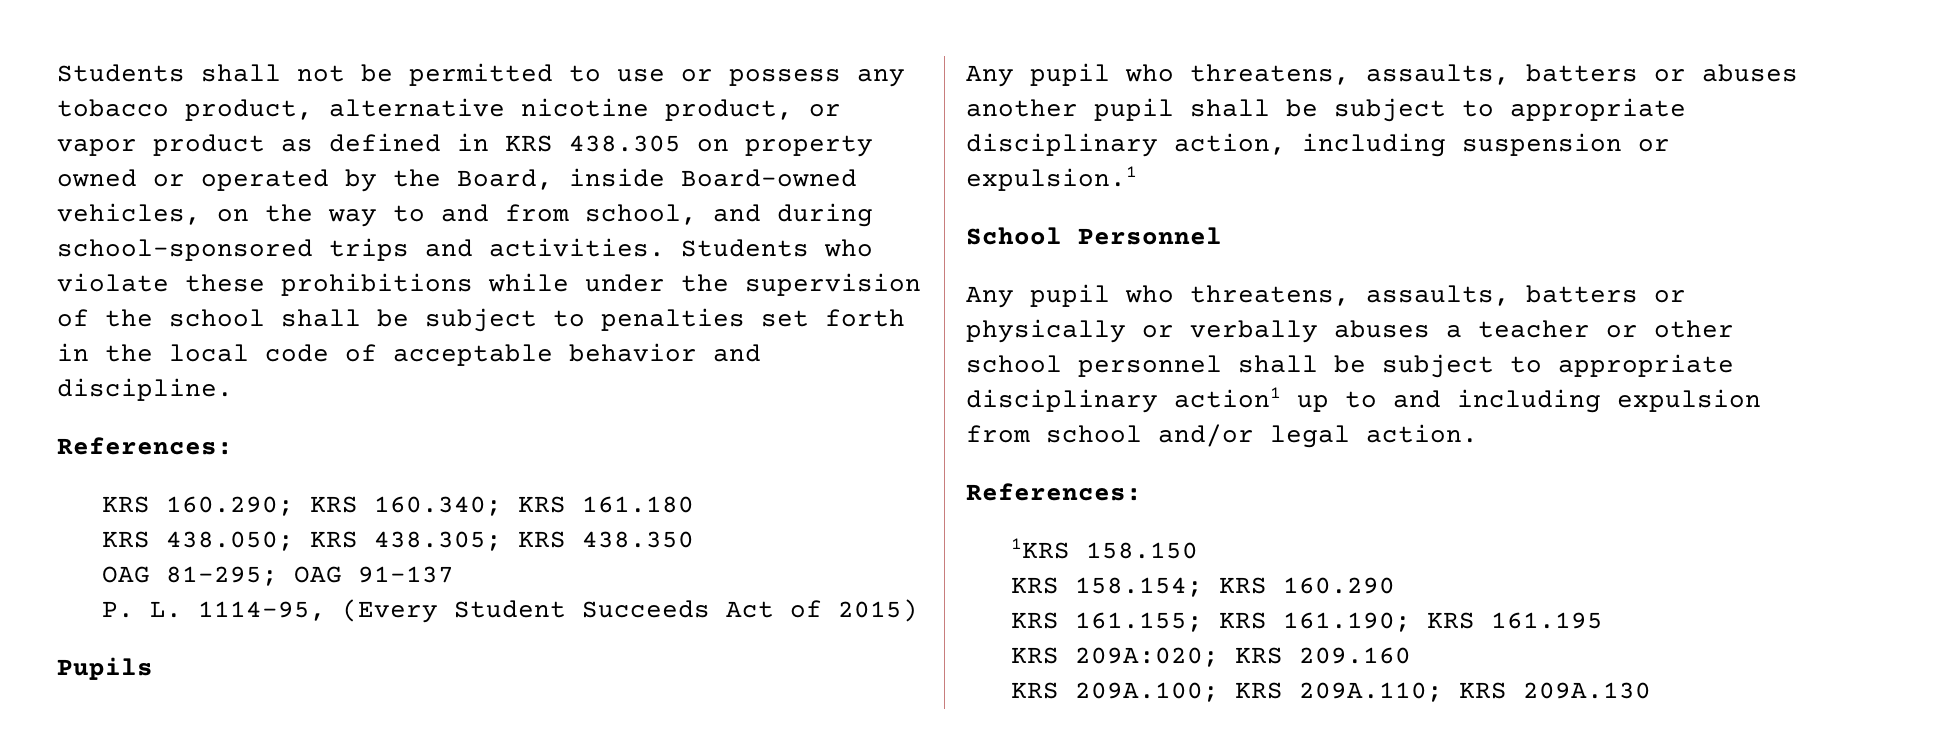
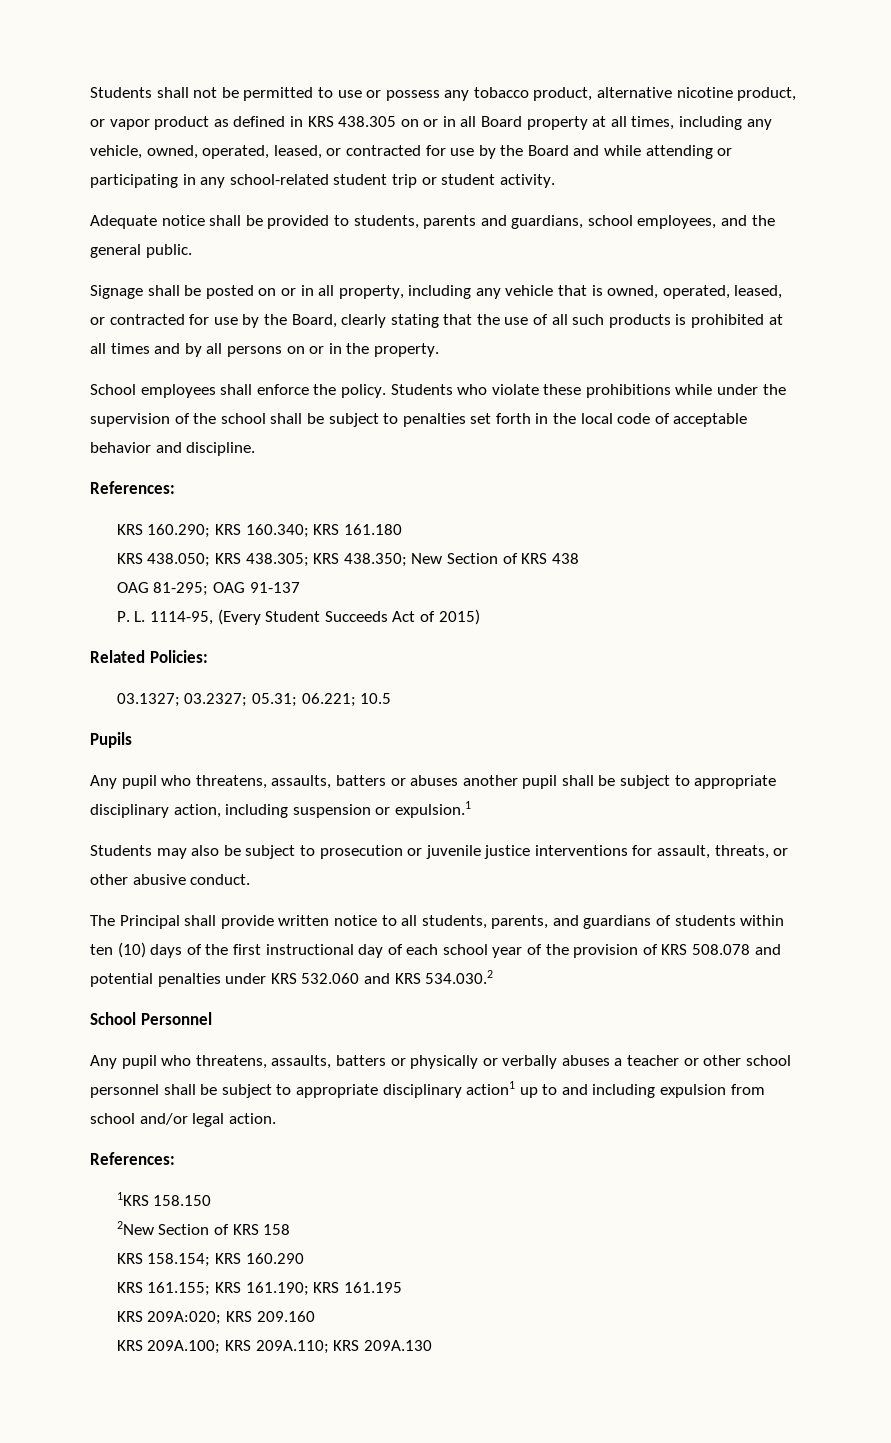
- Students shall not be permitted to use or possess any tobacco product, alternative nicotine product, or vapor product as defined in KRS 438.305 on property owned or operated by the Board, inside Board-owned vehicles, on the way to and from school, and during school-sponsored trips and activities.
+ Students shall not be permitted to use or possess any tobacco product, alternative nicotine product, or vapor product as defined in KRS 438.305 on or in all Board property at all times, including any vehicle, owned, operated, leased, or contracted for use by the Board and while attending or participating in any school-related student trip or student activity.
+ Adequate notice shall be provided to students, parents and guardians, school employees, and the general public.
+ Signage shall be posted on or in all property, including any vehicle that is owned, operated, leased, or contracted for use by the Board, clearly stating that the use of all such products is prohibited at all times and by all persons on or in the property.
+ School employees shall enforce the policy.
- KRS 438.050; KRS 438.305; KRS 438.350
+ KRS 438.050; KRS 438.305; KRS 438.350; New Section of KRS 438
+ Related Policies:
+ 03.1327; 03.2327; 05.31; 06.221; 10.5
+ Students may also be subject to prosecution or juvenile justice interventions for assault, threats, or other abusive conduct.
+ The Principal shall provide written notice to all students, parents, and guardians of students within ten (10) days of the first instructional day of each school year of the provision of KRS 508.078 and potential penalties under KRS 532.060 and KRS 534.030.2
+ 2New Section of KRS 158

